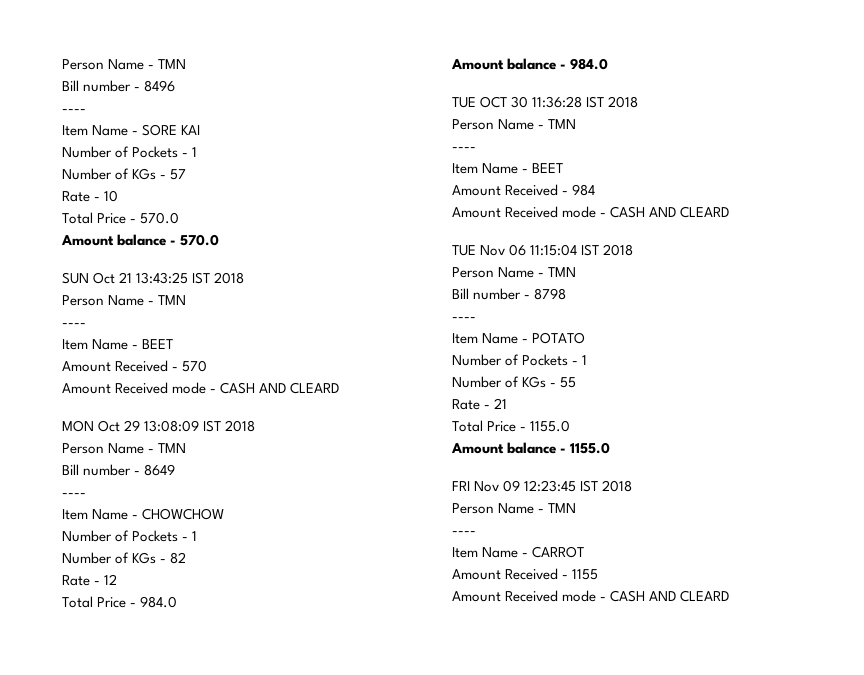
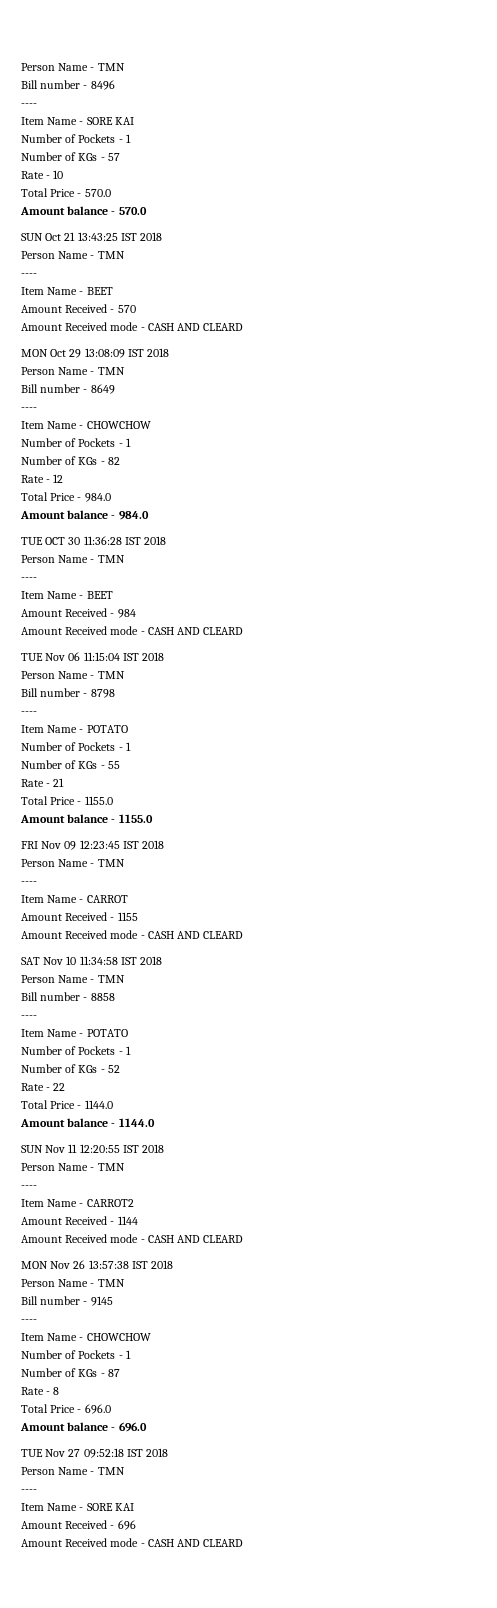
+ SAT Nov 10 11:34:58 IST 2018
+ Person Name - TMN
+ Bill number - 8858
+ ----
+ Item Name - POTATO
+ Number of Pockets - 1
+ Number of KGs - 52
+ Rate - 22
+ Total Price - 1144.0
+ Amount balance - 1144.0
+ SUN Nov 11 12:20:55 IST 2018
+ Person Name - TMN
+ ----
+ Item Name - CARROT2
+ Amount Received - 1144
+ Amount Received mode - CASH AND CLEARD
+ MON Nov 26 13:57:38 IST 2018
+ Person Name - TMN
+ Bill number - 9145
+ ----
+ Item Name - CHOWCHOW
+ Number of Pockets - 1
+ Number of KGs - 87
+ Rate - 8
+ Total Price - 696.0
+ Amount balance - 696.0
+ TUE Nov 27 09:52:18 IST 2018
+ Person Name - TMN
+ ----
+ Item Name - SORE KAI
+ Amount Received - 696
+ Amount Received mode - CASH AND CLEARD

